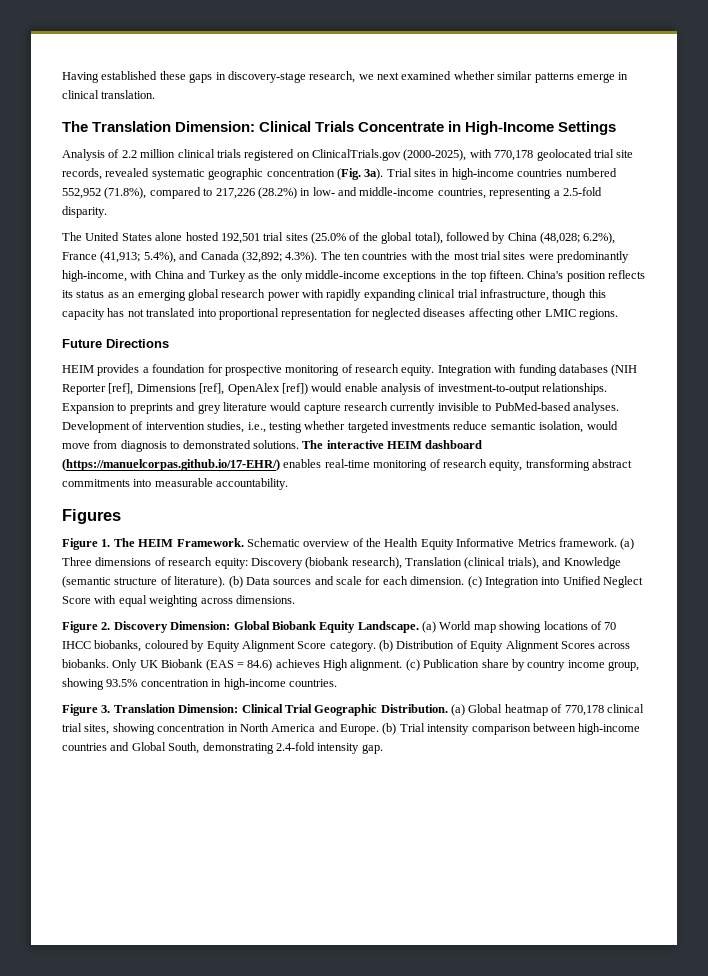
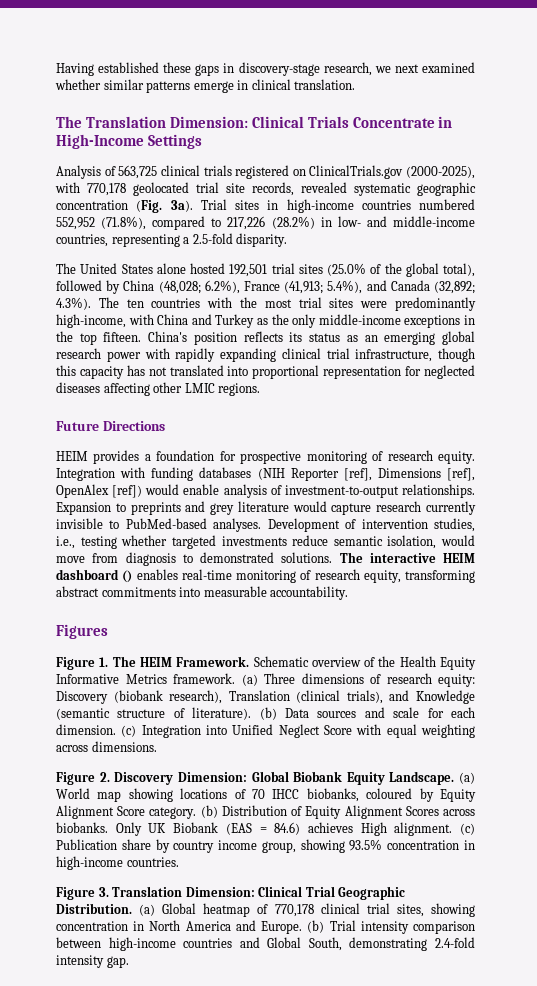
- Analysis of 2.2 million clinical trials registered on ClinicalTrials.gov (2000-2025), with 770,178 geolocated trial site records, revealed systematic geographic concentration (Fig. 3a).
+ Analysis of 563,725 clinical trials registered on ClinicalTrials.gov (2000-2025), with 770,178 geolocated trial site records, revealed systematic geographic concentration (Fig. 3a).
- The interactive HEIM dashboard (https://manuelcorpas.github.io/17-EHR/) enables real-time monitoring of research equity, transforming abstract commitments into measurable accountability.
+ The interactive HEIM dashboard () enables real-time monitoring of research equity, transforming abstract commitments into measurable accountability.

